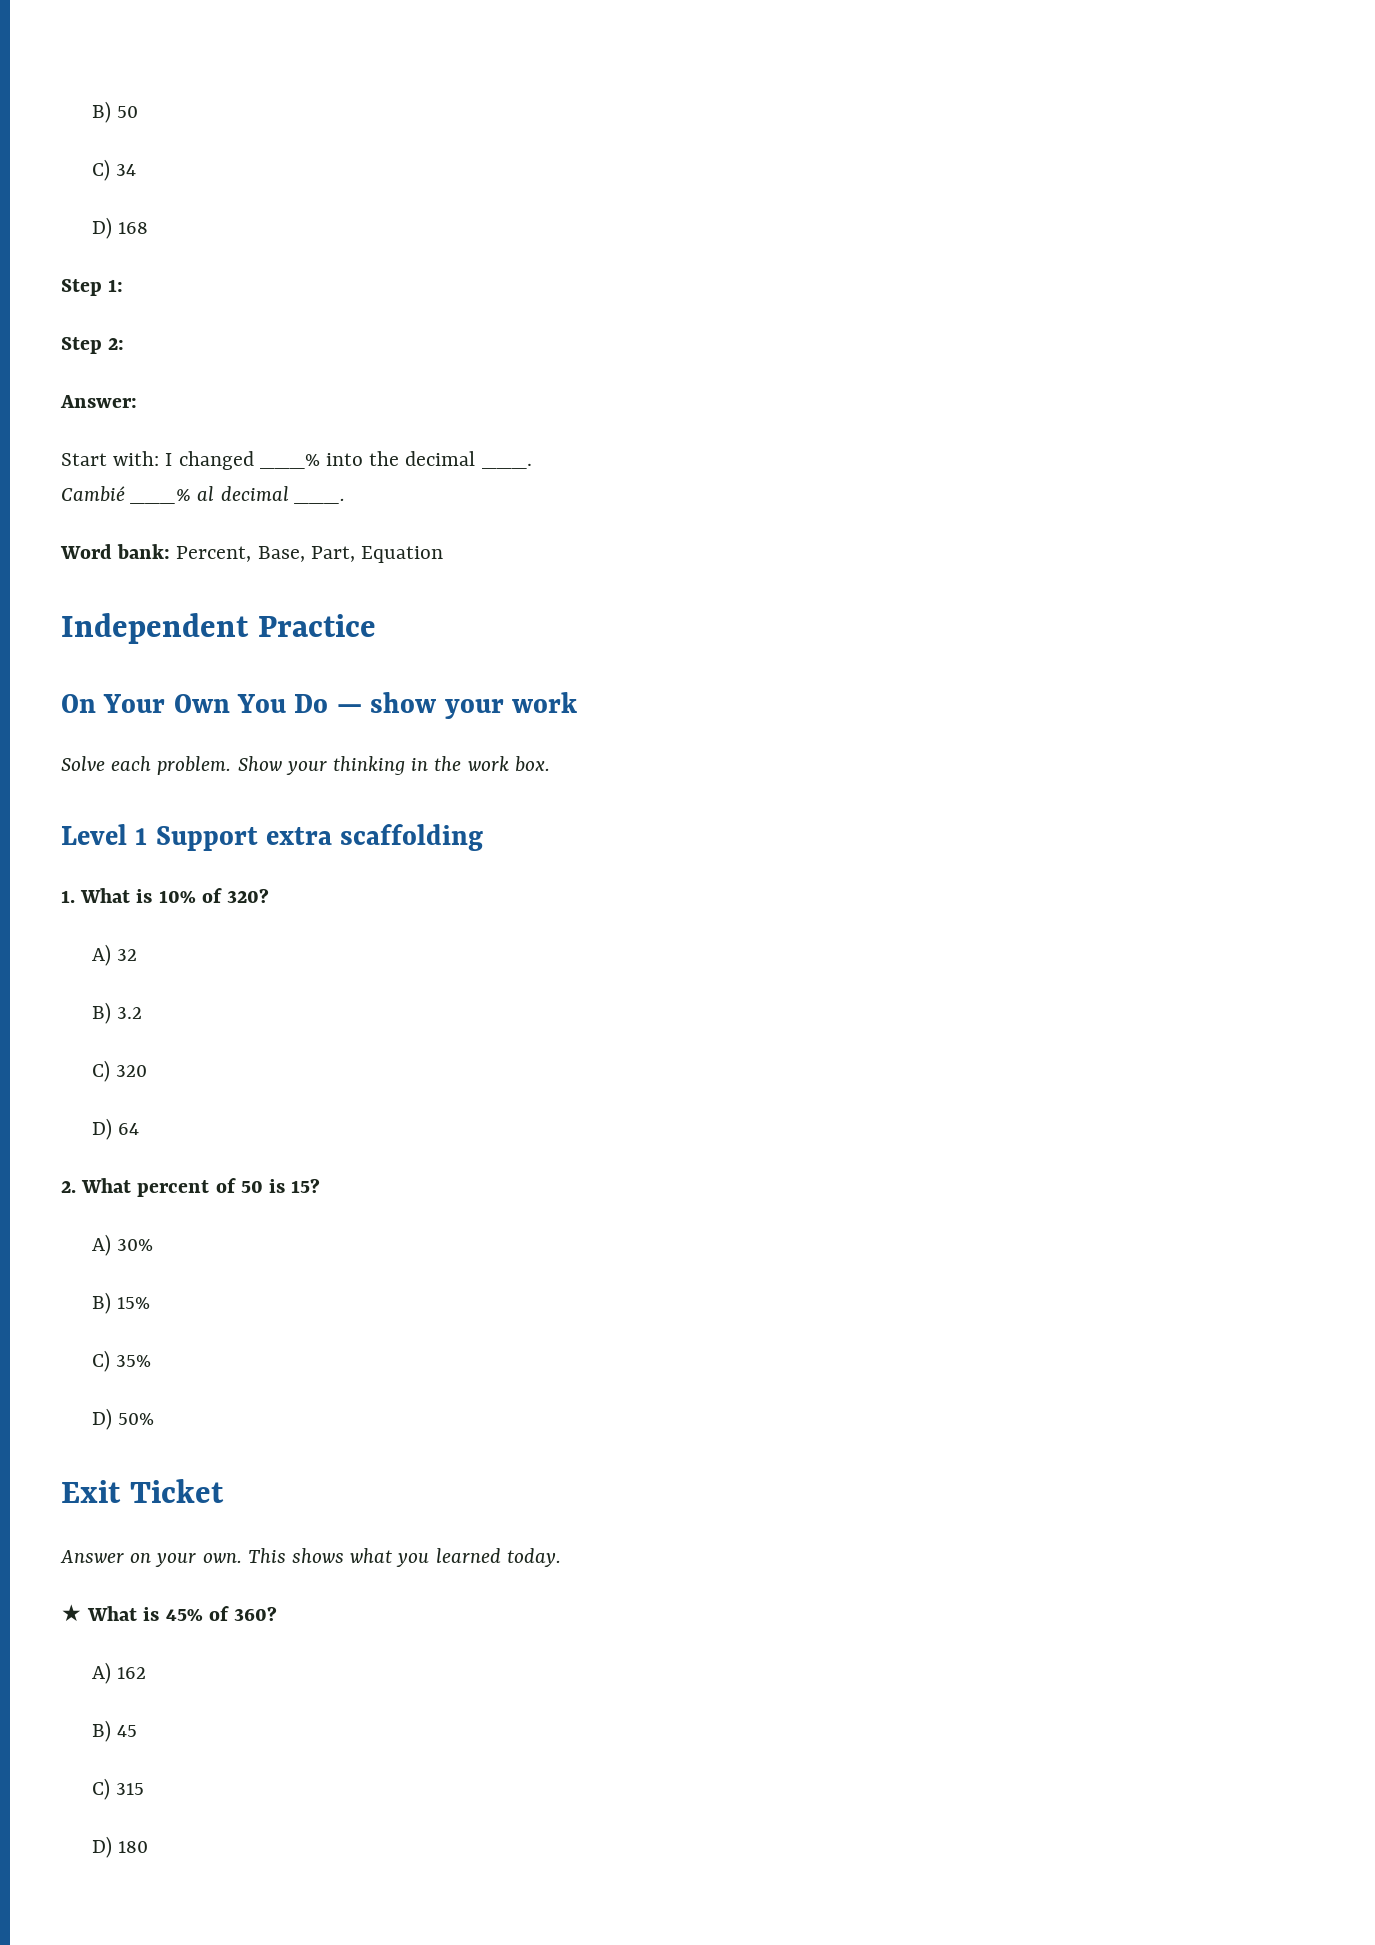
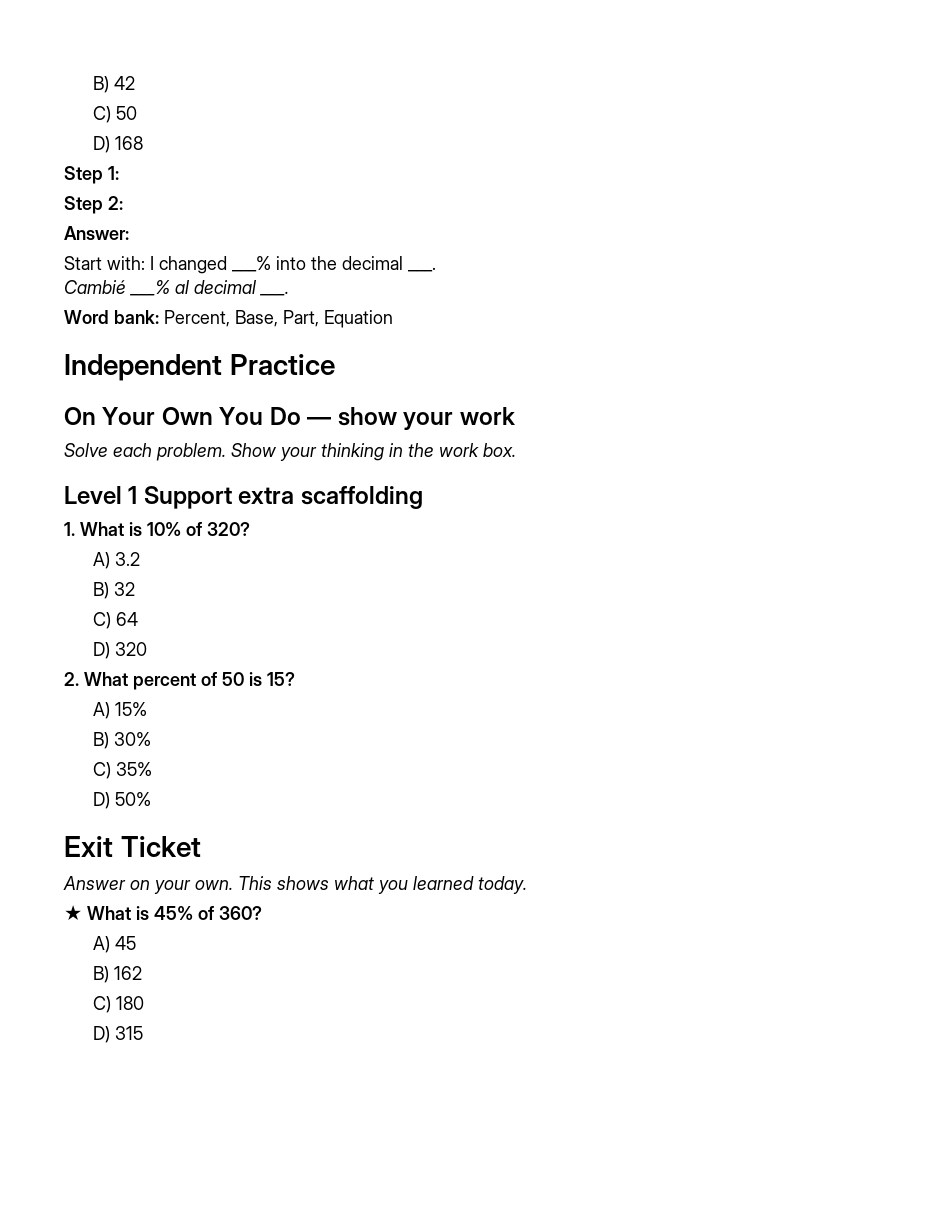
- B) 50
- C) 34
+ B) 42
+ C) 50
- A) 32
+ A) 3.2
+ B) 32
- B) 3.2
- C) 320
- D) 64
+ C) 64
+ D) 320
- A) 30%
- B) 15%
+ A) 15%
+ B) 30%
- A) 162
+ A) 45
+ B) 162
- B) 45
- C) 315
- D) 180
+ C) 180
+ D) 315

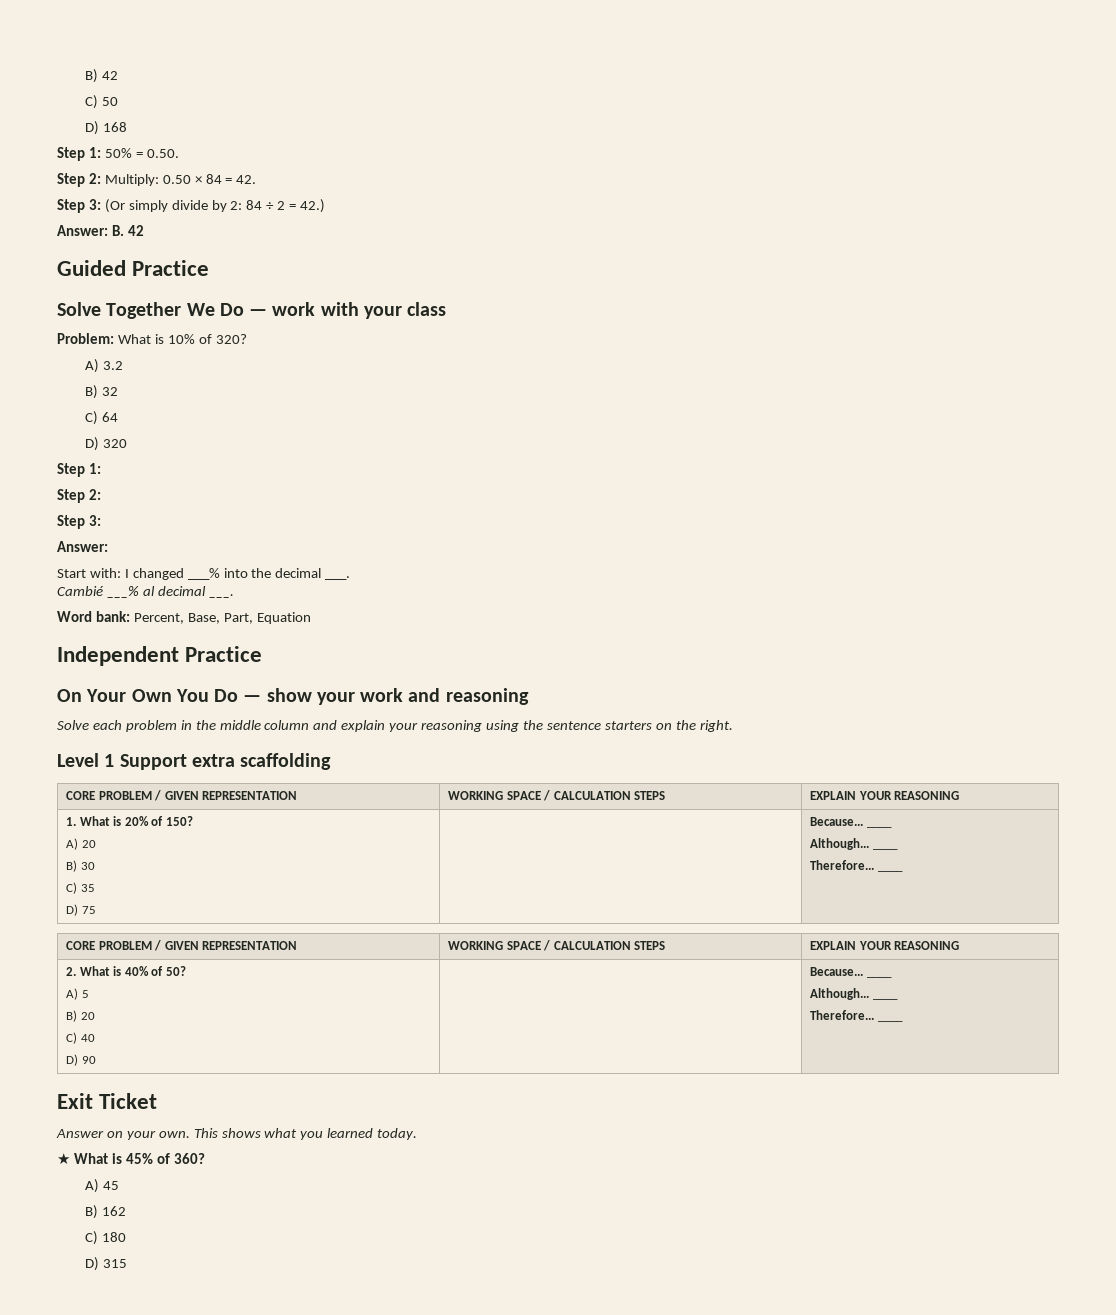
+ Step 1: 50% = 0.50.
+ Step 2: Multiply: 0.50 × 84 = 42.
+ Step 3: (Or simply divide by 2: 84 ÷ 2 = 42.)
+ Answer: B. 42
+ Guided Practice
+ Solve Together We Do — work with your class
+ Problem: What is 10% of 320?
+ A) 3.2
+ B) 32
+ C) 64
+ D) 320
  Step 1:
  Step 2:
+ Step 3:
- On Your Own You Do — show your work
+ On Your Own You Do — show your work and reasoning
- Solve each problem. Show your thinking in the work box.
+ Solve each problem in the middle column and explain your reasoning using the sentence starters on the right.
  Level 1 Support extra scaffolding
- 1. What is 10% of 320?
- A) 3.2
- B) 32
- C) 64
- D) 320
- 2. What percent of 50 is 15?
- A) 15%
- B) 30%
- C) 35%
- D) 50%
+ CORE PROBLEM / GIVEN REPRESENTATION | WORKING SPACE / CALCULATION STEPS | EXPLAIN YOUR REASONING
+ 1. What is 20% of 150?
+ A) 20
+ B) 30
+ C) 35
+ D) 75 | | Because... ____
+ Although... ____
+ Therefore... ____
+ CORE PROBLEM / GIVEN REPRESENTATION | WORKING SPACE / CALCULATION STEPS | EXPLAIN YOUR REASONING
+ 2. What is 40% of 50?
+ A) 5
+ B) 20
+ C) 40
+ D) 90 | | Because... ____
+ Although... ____
+ Therefore... ____

